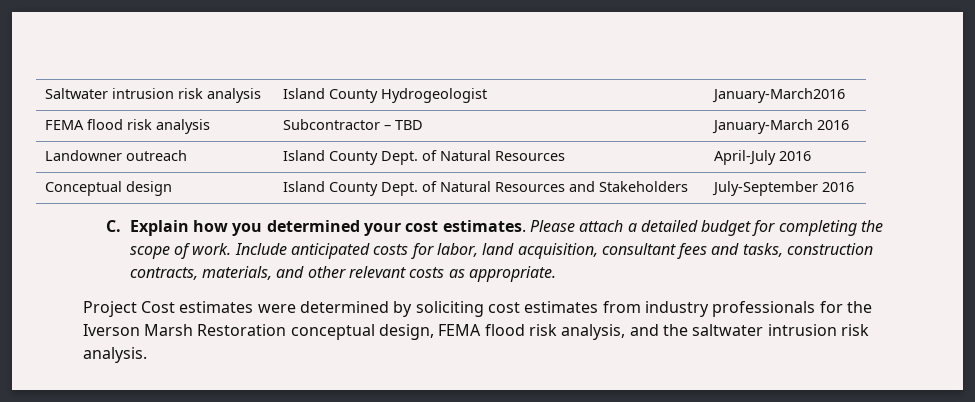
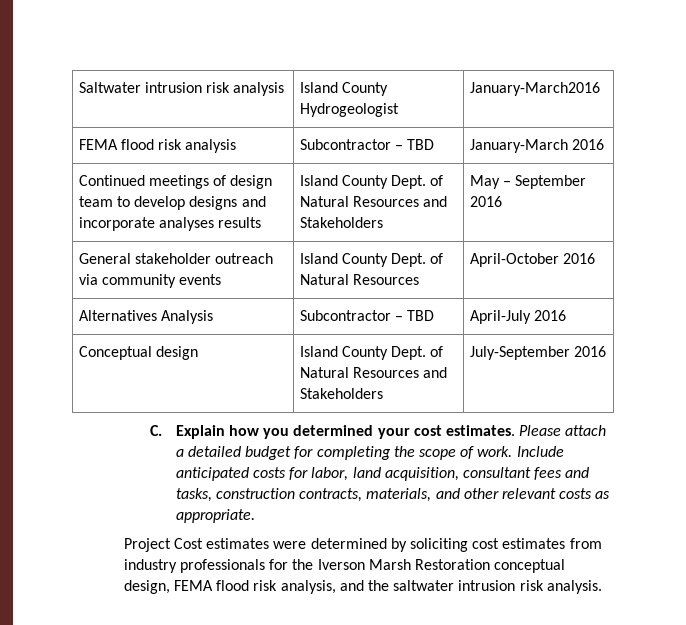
- Landowner outreach | Island County Dept. of Natural Resources | April-July 2016
+ Continued meetings of design team to develop designs and incorporate analyses results | Island County Dept. of Natural Resources and Stakeholders | May – September 2016
+ General stakeholder outreach via community events | Island County Dept. of Natural Resources | April-October 2016
+ Alternatives Analysis | Subcontractor – TBD | April-July 2016

